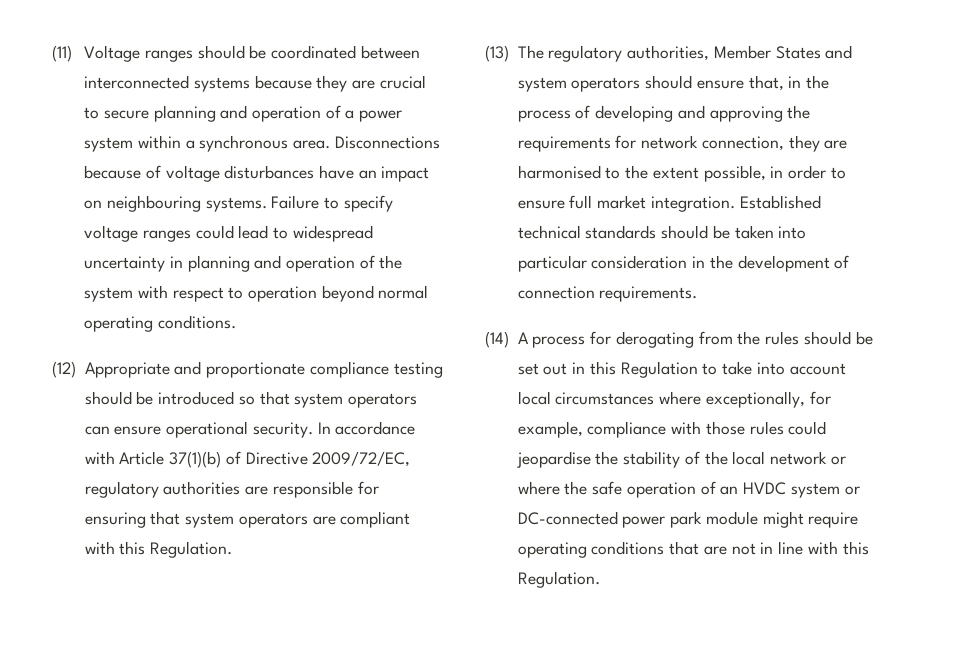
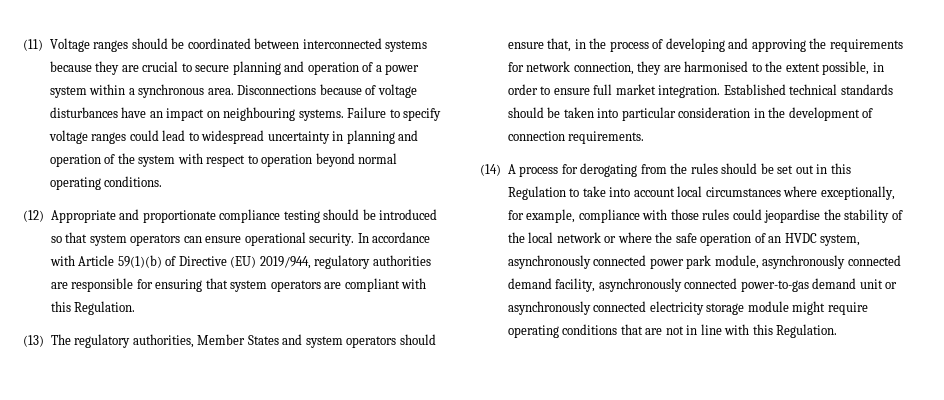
- In accordance with Article 37(1)(b) of Directive 2009/72/EC, regulatory authorities are responsible for ensuring that system operators are compliant with this Regulation.
+ In accordance with Article 59(1)(b) of Directive (EU) 2019/944, regulatory authorities are responsible for ensuring that system operators are compliant with this Regulation.
- (14) A process for derogating from the rules should be set out in this Regulation to take into account local circumstances where exceptionally, for example, compliance with those rules could jeopardise the stability of the local network or where the safe operation of an HVDC system or DC-connected power park module might require operating conditions that are not in line with this Regulation.
+ (14) A process for derogating from the rules should be set out in this Regulation to take into account local circumstances where exceptionally, for example, compliance with those rules could jeopardise the stability of the local network or where the safe operation of an HVDC system, asynchronously connected power park module, asynchronously connected demand facility, asynchronously connected power-to-gas demand unit or asynchronously connected electricity storage module might require operating conditions that are not in line with this Regulation.

